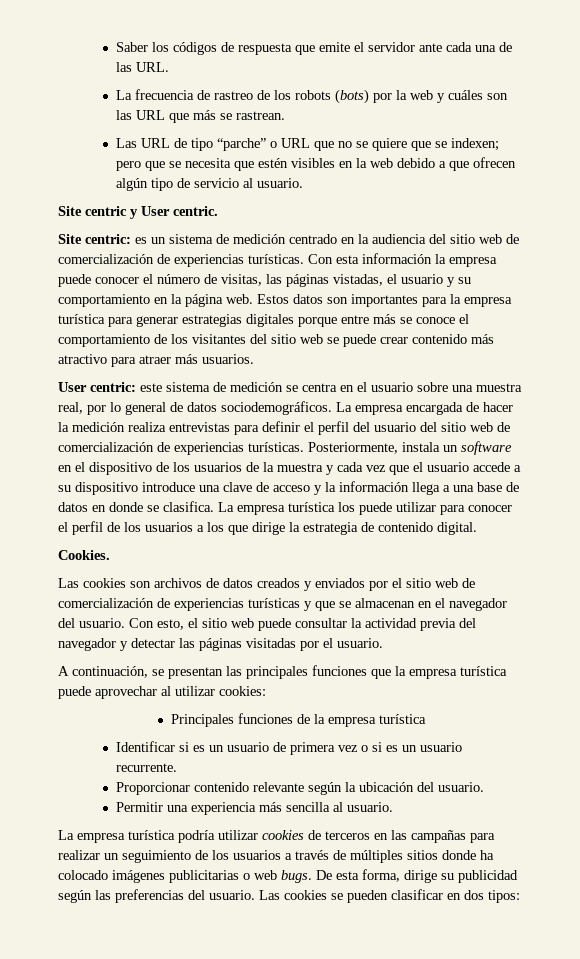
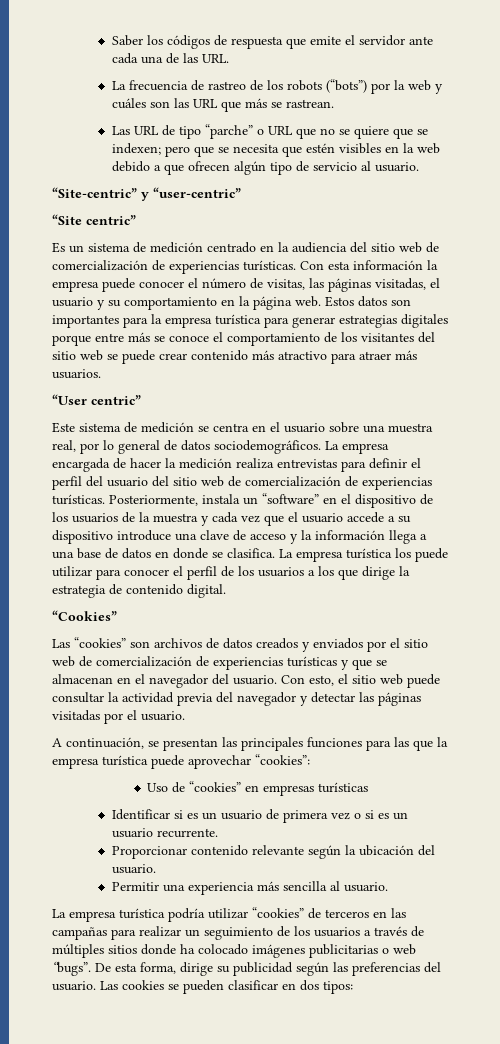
- La frecuencia de rastreo de los robots (bots) por la web y cuáles son las URL que más se rastrean.
+ La frecuencia de rastreo de los robots (“bots”) por la web y cuáles son las URL que más se rastrean.
- Site centric y User centric.
- Site centric: es un sistema de medición centrado en la audiencia del sitio web de comercialización de experiencias turísticas.
+ “Site-centric” y “user-centric”
+ “Site centric”
+ Es un sistema de medición centrado en la audiencia del sitio web de comercialización de experiencias turísticas.
- Con esta información la empresa puede conocer el número de visitas, las páginas vistadas, el usuario y su comportamiento en la página web.
+ Con esta información la empresa puede conocer el número de visitas, las páginas visitadas, el usuario y su comportamiento en la página web.
- User centric: este sistema de medición se centra en el usuario sobre una muestra real, por lo general de datos sociodemográficos.
+ “User centric”
+ Este sistema de medición se centra en el usuario sobre una muestra real, por lo general de datos sociodemográficos.
- Posteriormente, instala un software en el dispositivo de los usuarios de la muestra y cada vez que el usuario accede a su dispositivo introduce una clave de acceso y la información llega a una base de datos en donde se clasifica.
+ Posteriormente, instala un “software” en el dispositivo de los usuarios de la muestra y cada vez que el usuario accede a su dispositivo introduce una clave de acceso y la información llega a una base de datos en donde se clasifica.
- Cookies.
- Las cookies son archivos de datos creados y enviados por el sitio web de comercialización de experiencias turísticas y que se almacenan en el navegador del usuario.
+ “Cookies”
+ Las “cookies” son archivos de datos creados y enviados por el sitio web de comercialización de experiencias turísticas y que se almacenan en el navegador del usuario.
- A continuación, se presentan las principales funciones que la empresa turística puede aprovechar al utilizar cookies:
- Principales funciones de la empresa turística
+ A continuación, se presentan las principales funciones para las que la empresa turística puede aprovechar “cookies”:
+ Uso de “cookies” en empresas turísticas
- La empresa turística podría utilizar cookies de terceros en las campañas para realizar un seguimiento de los usuarios a través de múltiples sitios donde ha colocado imágenes publicitarias o web bugs.
+ La empresa turística podría utilizar “cookies” de terceros en las campañas para realizar un seguimiento de los usuarios a través de múltiples sitios donde ha colocado imágenes publicitarias o web “bugs”.

